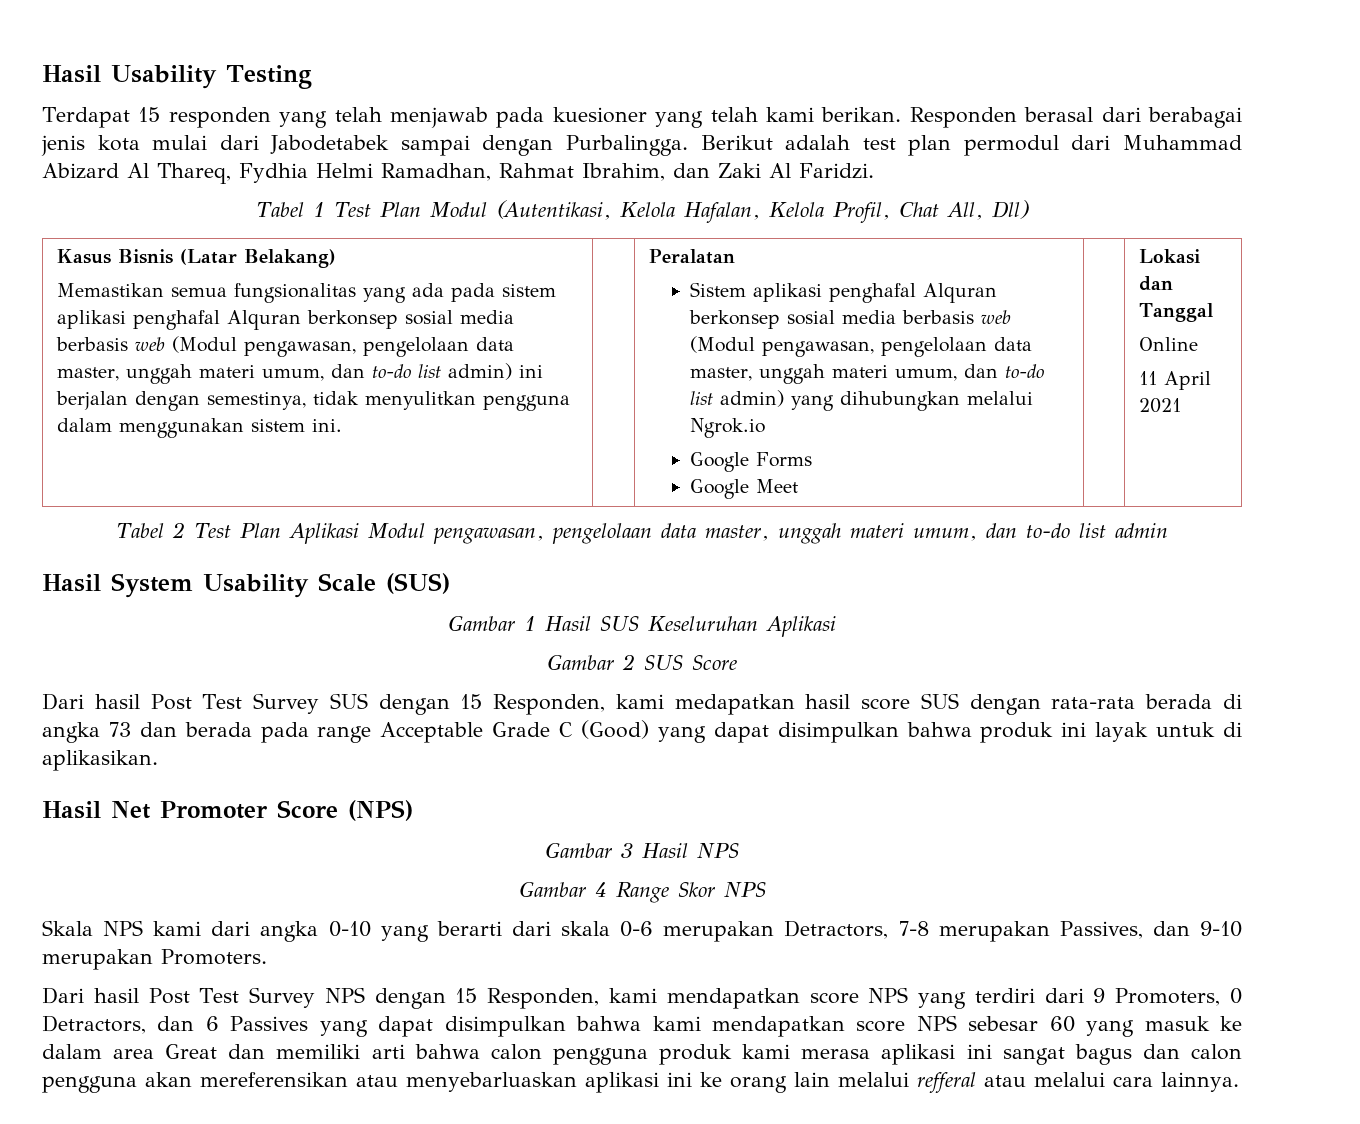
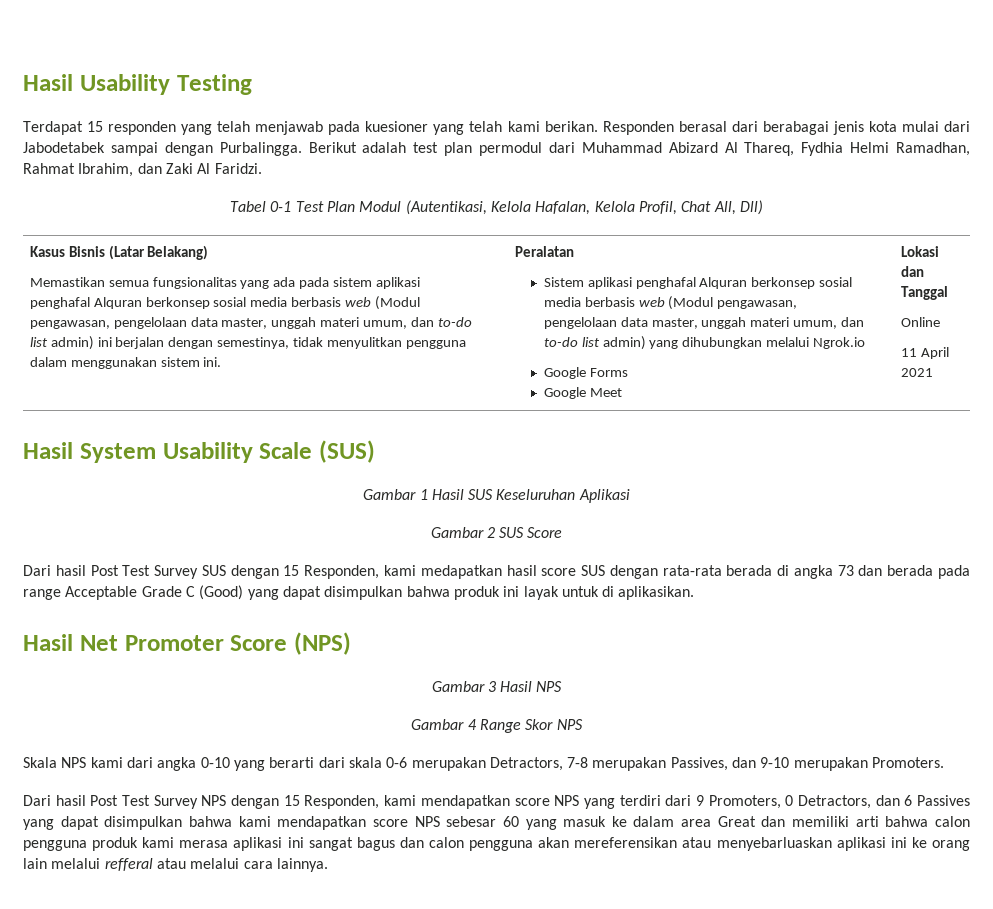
- Tabel 1 Test Plan Modul (Autentikasi, Kelola Hafalan, Kelola Profil, Chat All, Dll)
+ Tabel 0-1 Test Plan Modul (Autentikasi, Kelola Hafalan, Kelola Profil, Chat All, Dll)
- Tabel 2 Test Plan Aplikasi Modul pengawasan, pengelolaan data master, unggah materi umum, dan to-do list admin

